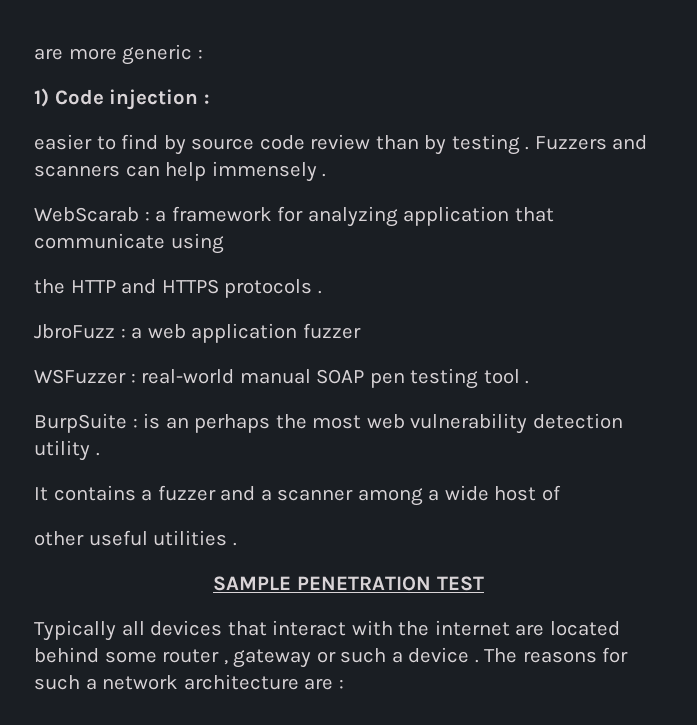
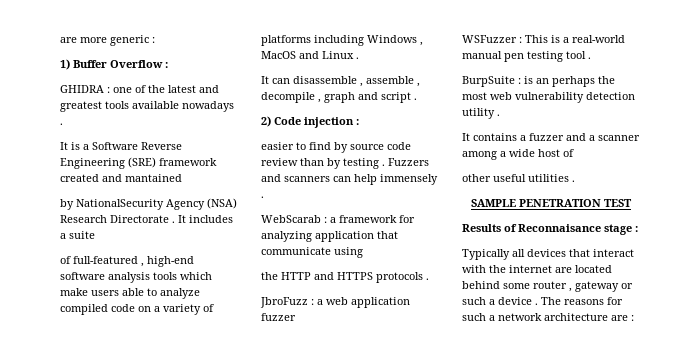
- 1) Code injection :
+ 1) Buffer Overflow :
+ GHIDRA : one of the latest and greatest tools available nowadays .
+ It is a Software Reverse Engineering (SRE) framework created and mantained
+ by NationalSecurity Agency (NSA) Research Directorate . It includes a suite
+ of full-featured , high-end software analysis tools which make users able to analyze compiled code on a variety of platforms including Windows , MacOS and Linux .
+ It can disassemble , assemble , decompile , graph and script .
+ 2) Code injection :
- WSFuzzer : real-world manual SOAP pen testing tool .
+ WSFuzzer : This is a real-world manual pen testing tool .
+ Results of Reconnaisance stage :

